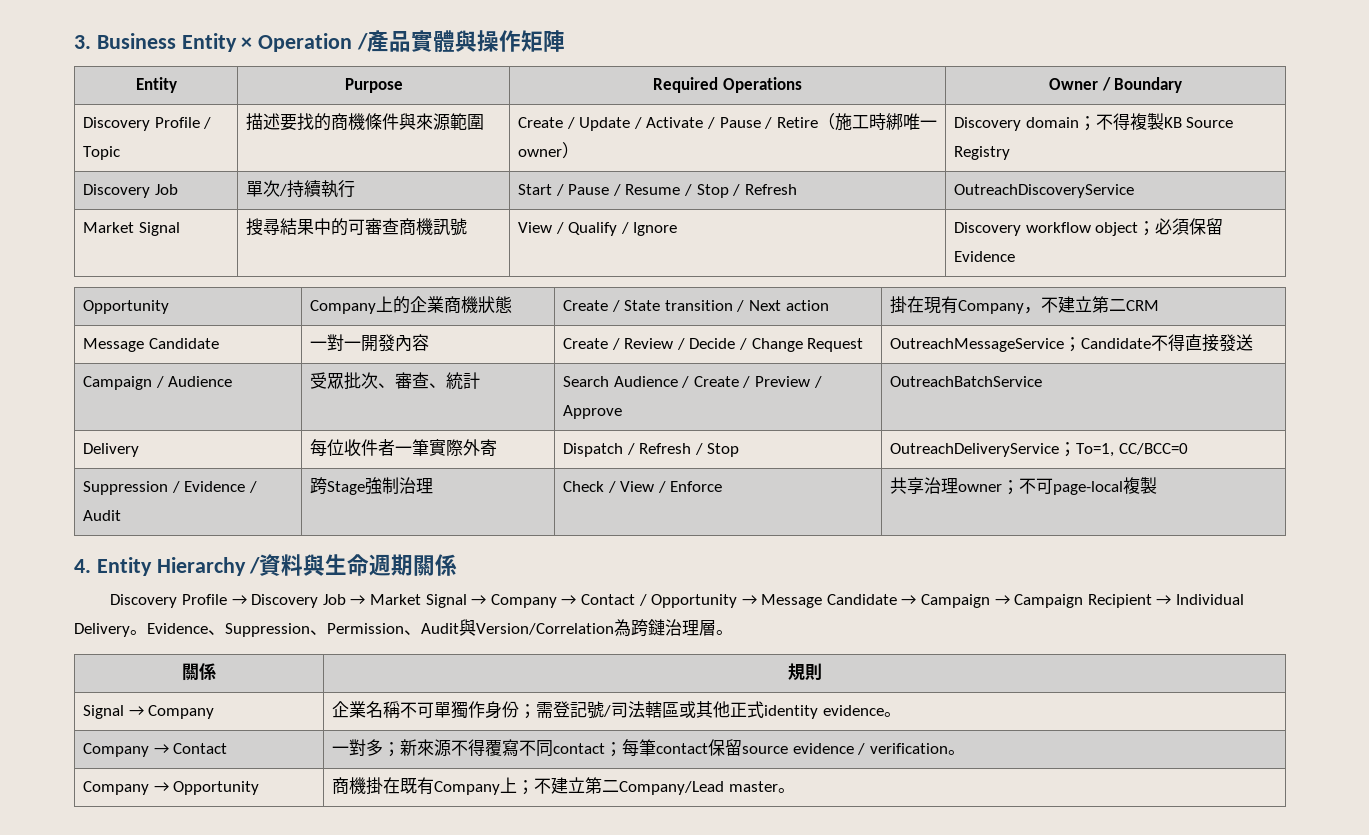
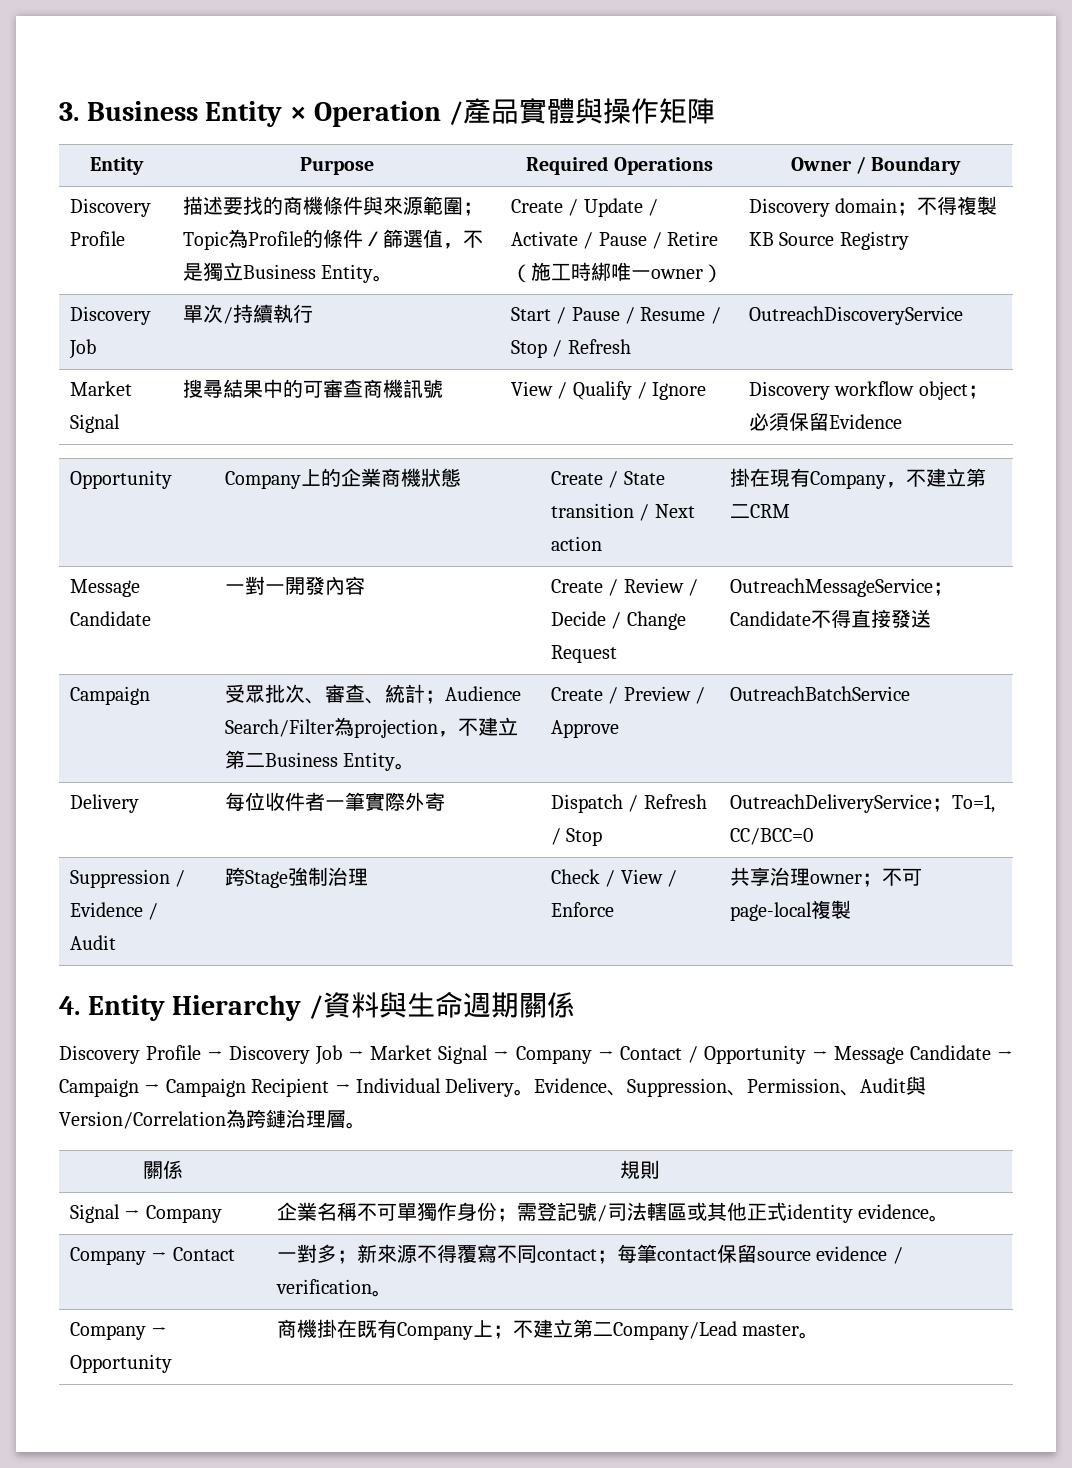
  Entity | Purpose | Required Operations | Owner / Boundary
- Discovery Profile / Topic
+ Discovery Profile
- 描述要找的商機條件與來源範圍
+ 描述要找的商機條件與來源範圍；Topic為Profile的條件／篩選值，不是獨立Business Entity。
- Campaign / Audience | 受眾批次、審查、統計 | Search Audience / Create / Preview / Approve | OutreachBatchService
+ Campaign | 受眾批次、審查、統計；Audience Search/Filter為projection，不建立第二Business Entity。 | Create / Preview / Approve | OutreachBatchService

